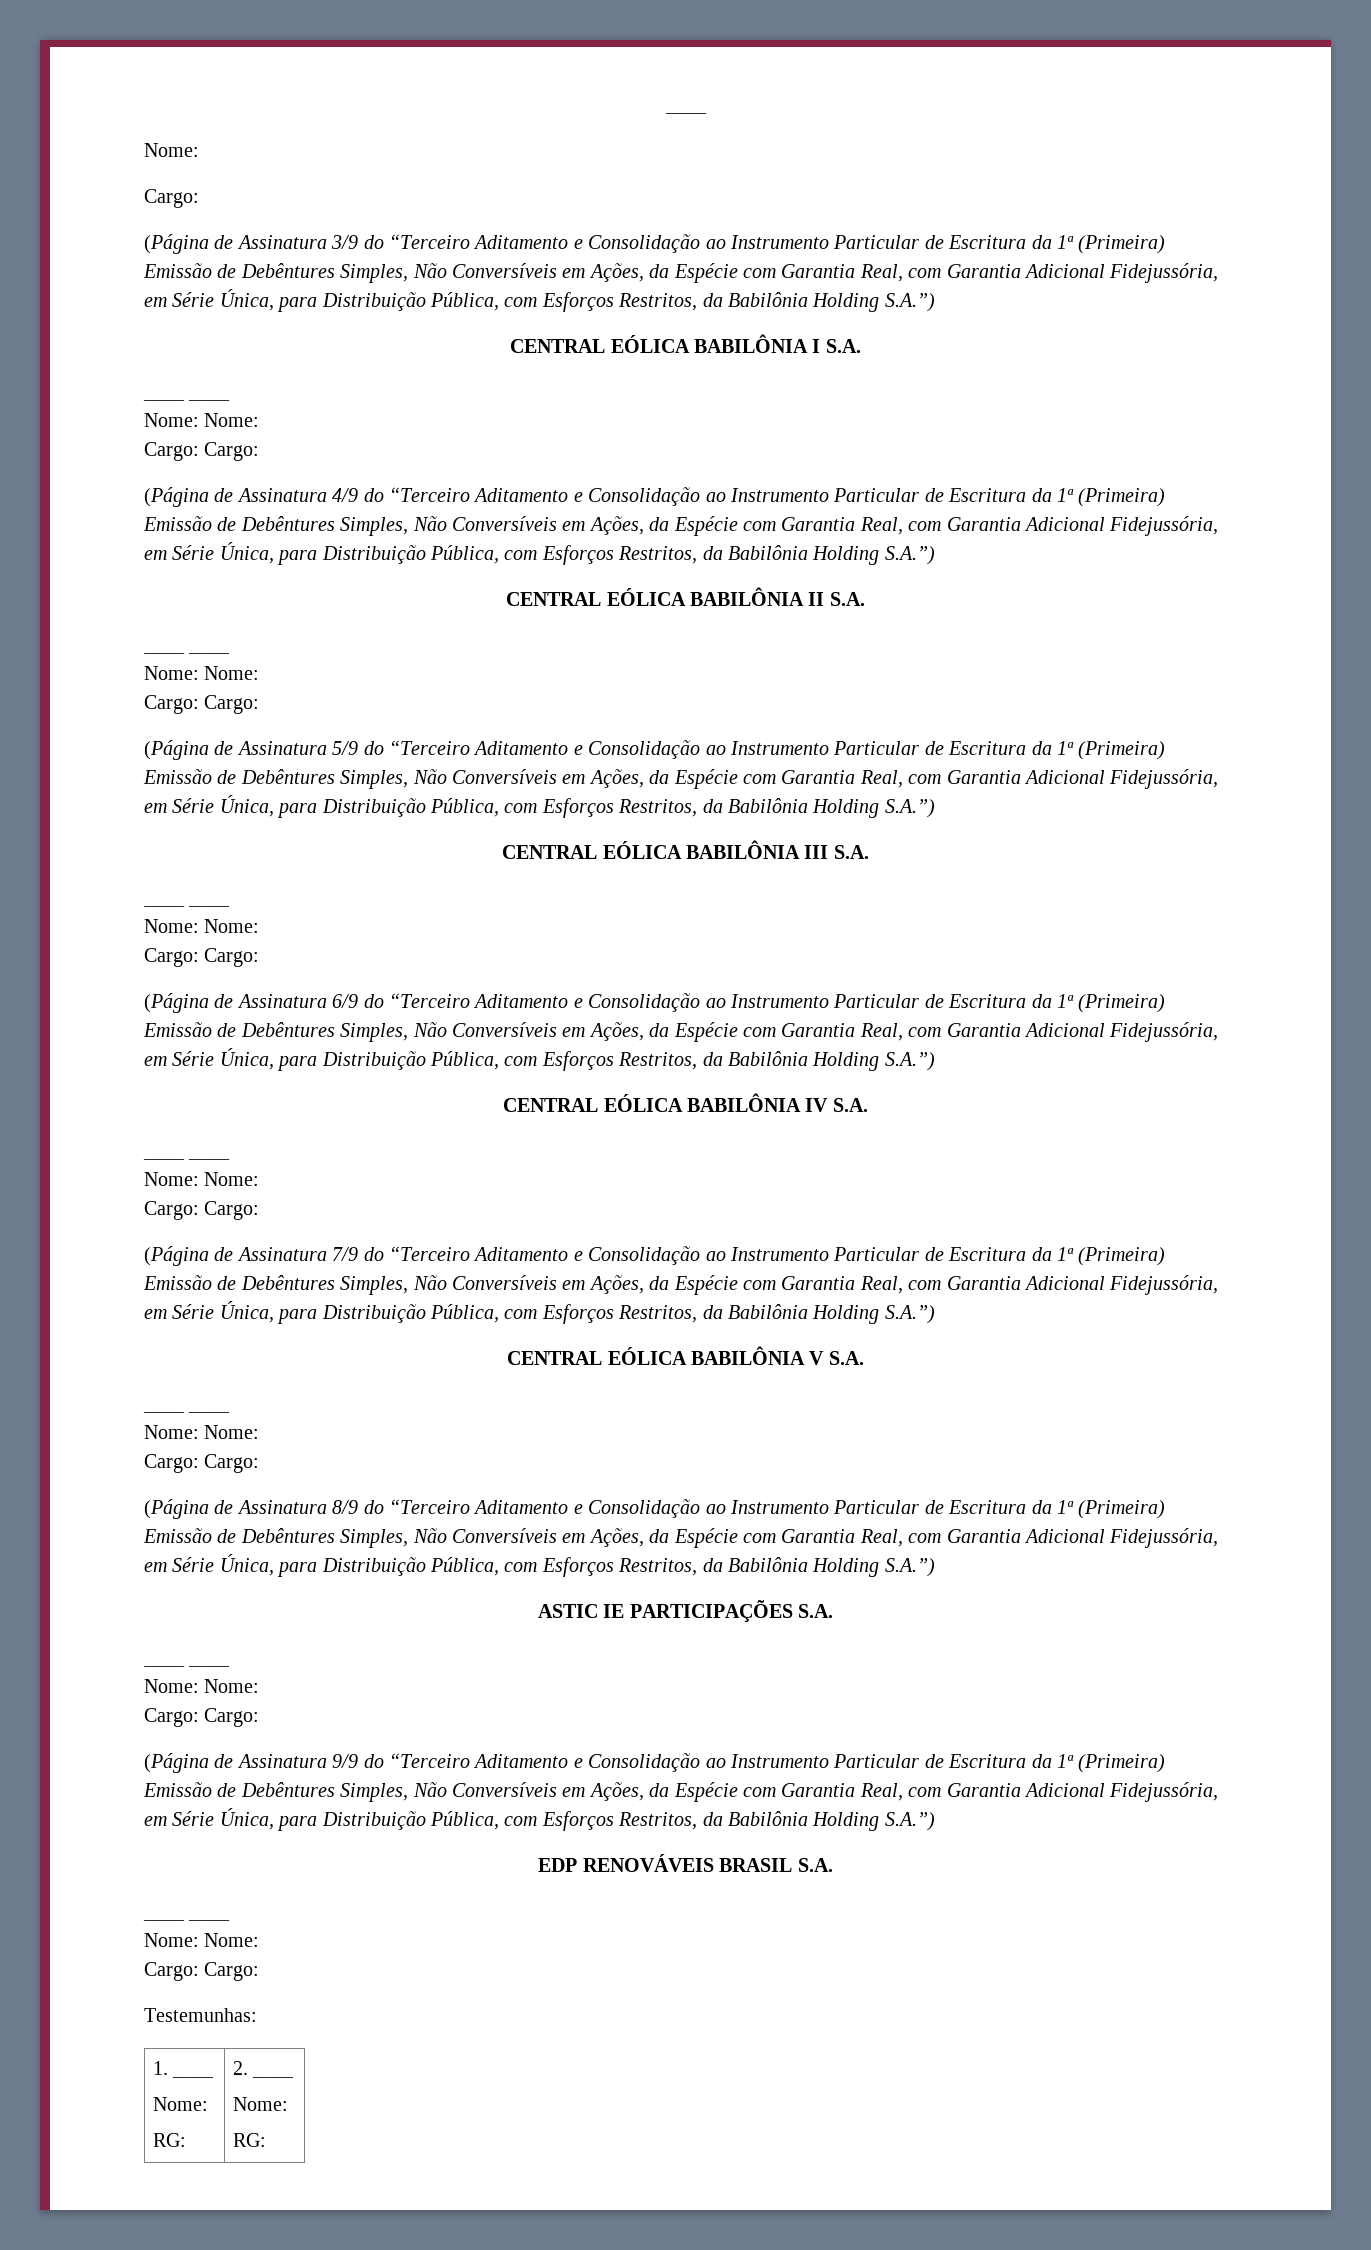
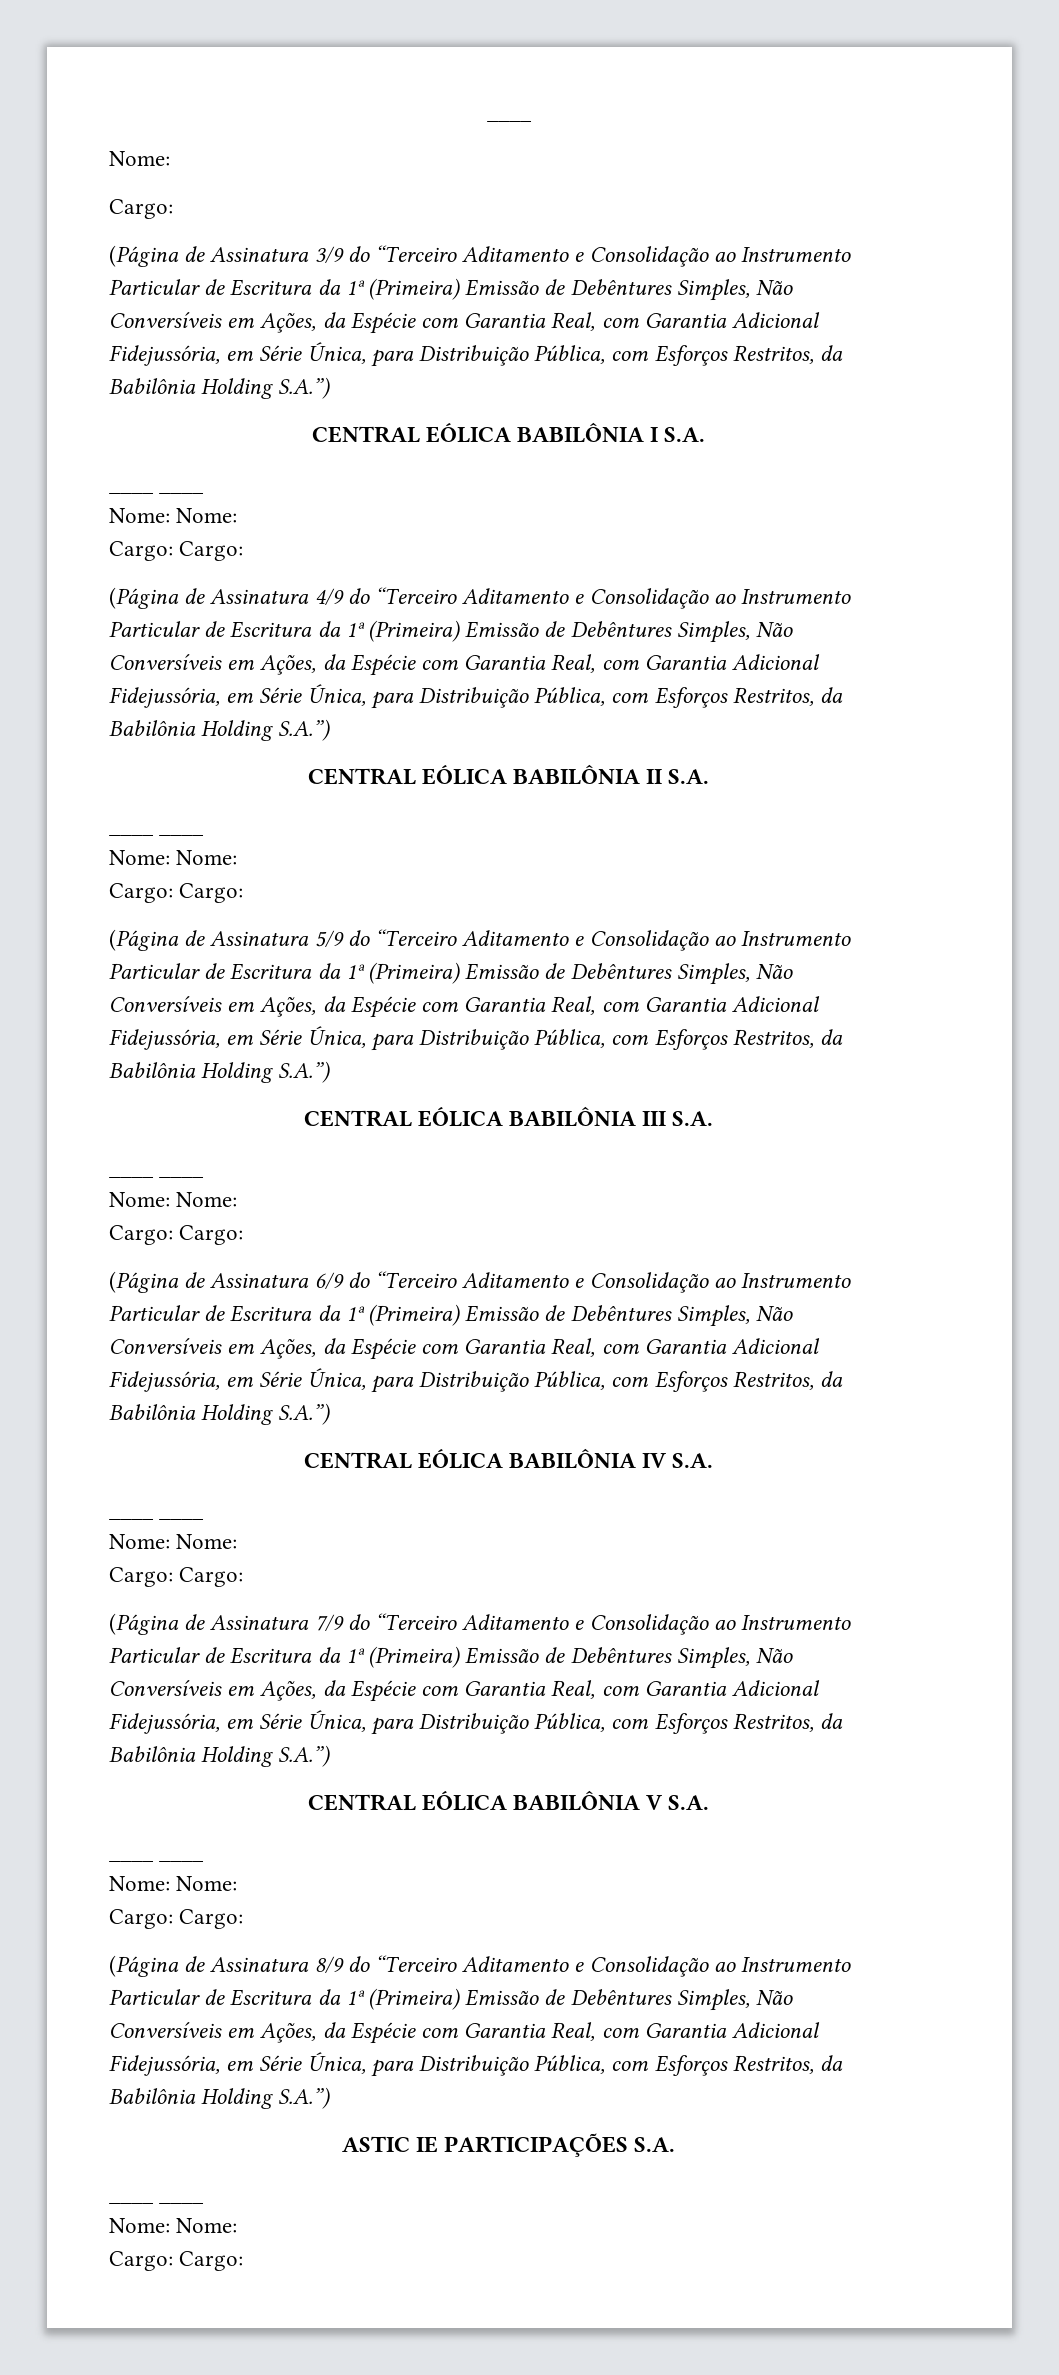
- (Página de Assinatura 9/9 do “Terceiro Aditamento e Consolidação ao Instrumento Particular de Escritura da 1ª (Primeira) Emissão de Debêntures Simples, Não Conversíveis em Ações, da Espécie com Garantia Real, com Garantia Adicional Fidejussória, em Série Única, para Distribuição Pública, com Esforços Restritos, da Babilônia Holding S.A.”)
- EDP RENOVÁVEIS BRASIL S.A.
- ____ ____
- Nome: Nome:
- Cargo: Cargo:
- Testemunhas:
- 1. ____
- Nome:
- RG: | 2. ____
- Nome:
- RG:

